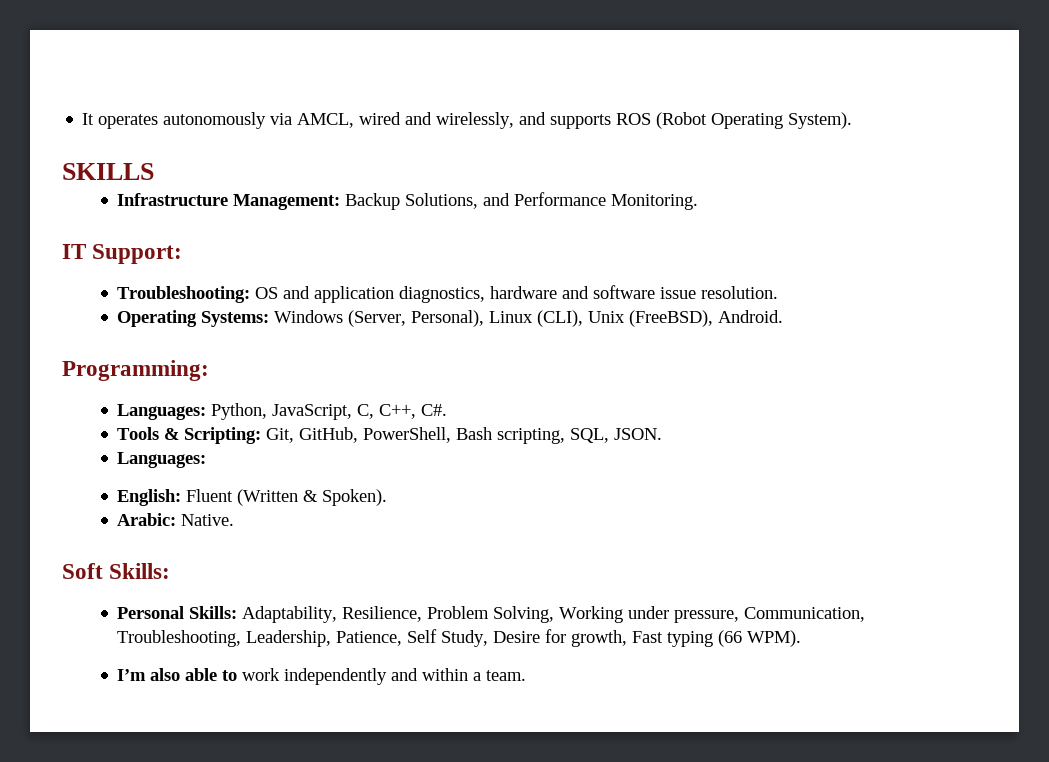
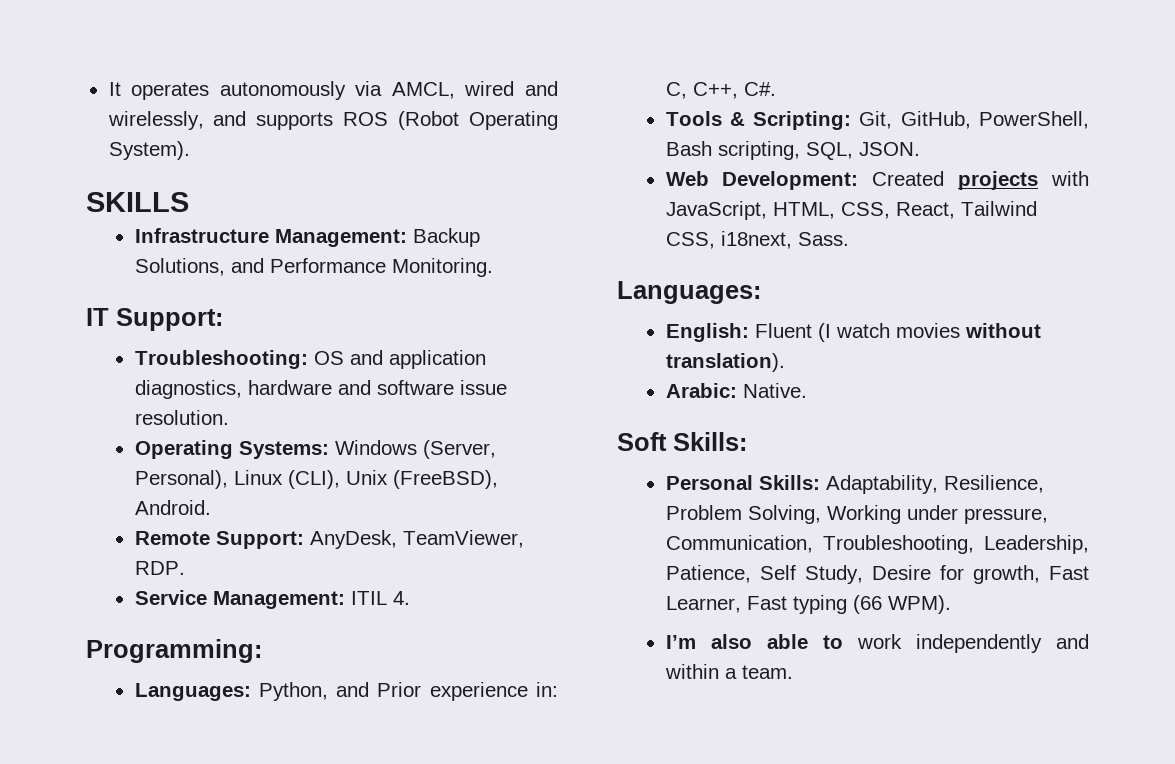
+ Remote Support: AnyDesk, TeamViewer, RDP.
+ Service Management: ITIL 4.
- Languages: Python, JavaScript, C, C++, C#.
+ Languages: Python, and Prior experience in: C, C++, C#.
  Tools & Scripting: Git, GitHub, PowerShell, Bash scripting, SQL, JSON.
+ Web Development: Created projects with JavaScript, HTML, CSS, React, Tailwind CSS, i18next, Sass.
  Languages:
- English: Fluent (Written & Spoken).
+ English: Fluent (I watch movies without translation).
- Personal Skills: Adaptability, Resilience, Problem Solving, Working under pressure, Communication, Troubleshooting, Leadership, Patience, Self Study, Desire for growth, Fast typing (66 WPM).
+ Personal Skills: Adaptability, Resilience, Problem Solving, Working under pressure, Communication, Troubleshooting, Leadership, Patience, Self Study, Desire for growth, Fast Learner, Fast typing (66 WPM).

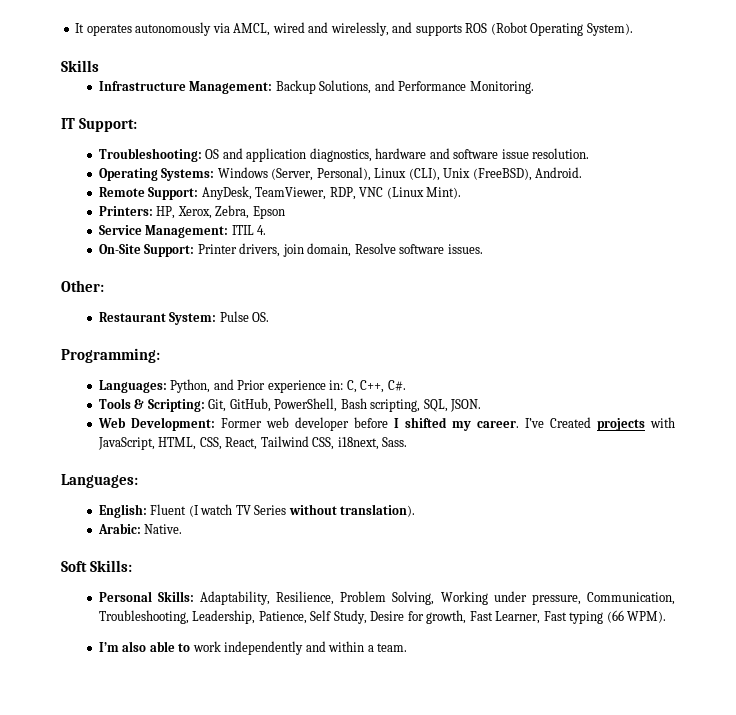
- SKILLS
+ Skills
- Remote Support: AnyDesk, TeamViewer, RDP.
+ Remote Support: AnyDesk, TeamViewer, RDP, VNC (Linux Mint).
+ Printers: HP, Xerox, Zebra, Epson
  Service Management: ITIL 4.
+ On-Site Support: Printer drivers, join domain, Resolve software issues.
+ Other:
+ Restaurant System: Pulse OS.
- Web Development: Created projects with JavaScript, HTML, CSS, React, Tailwind CSS, i18next, Sass.
+ Web Development: Former web developer before I shifted my career. I’ve Created projects with JavaScript, HTML, CSS, React, Tailwind CSS, i18next, Sass.
- English: Fluent (I watch movies without translation).
+ English: Fluent (I watch TV Series without translation).

